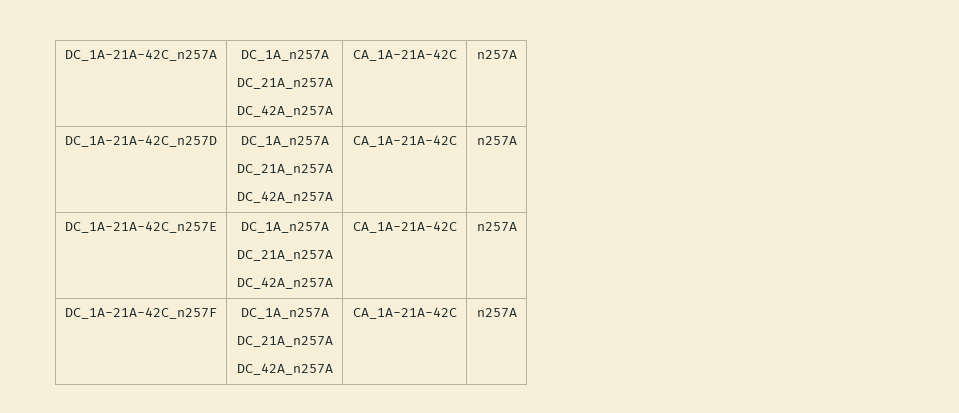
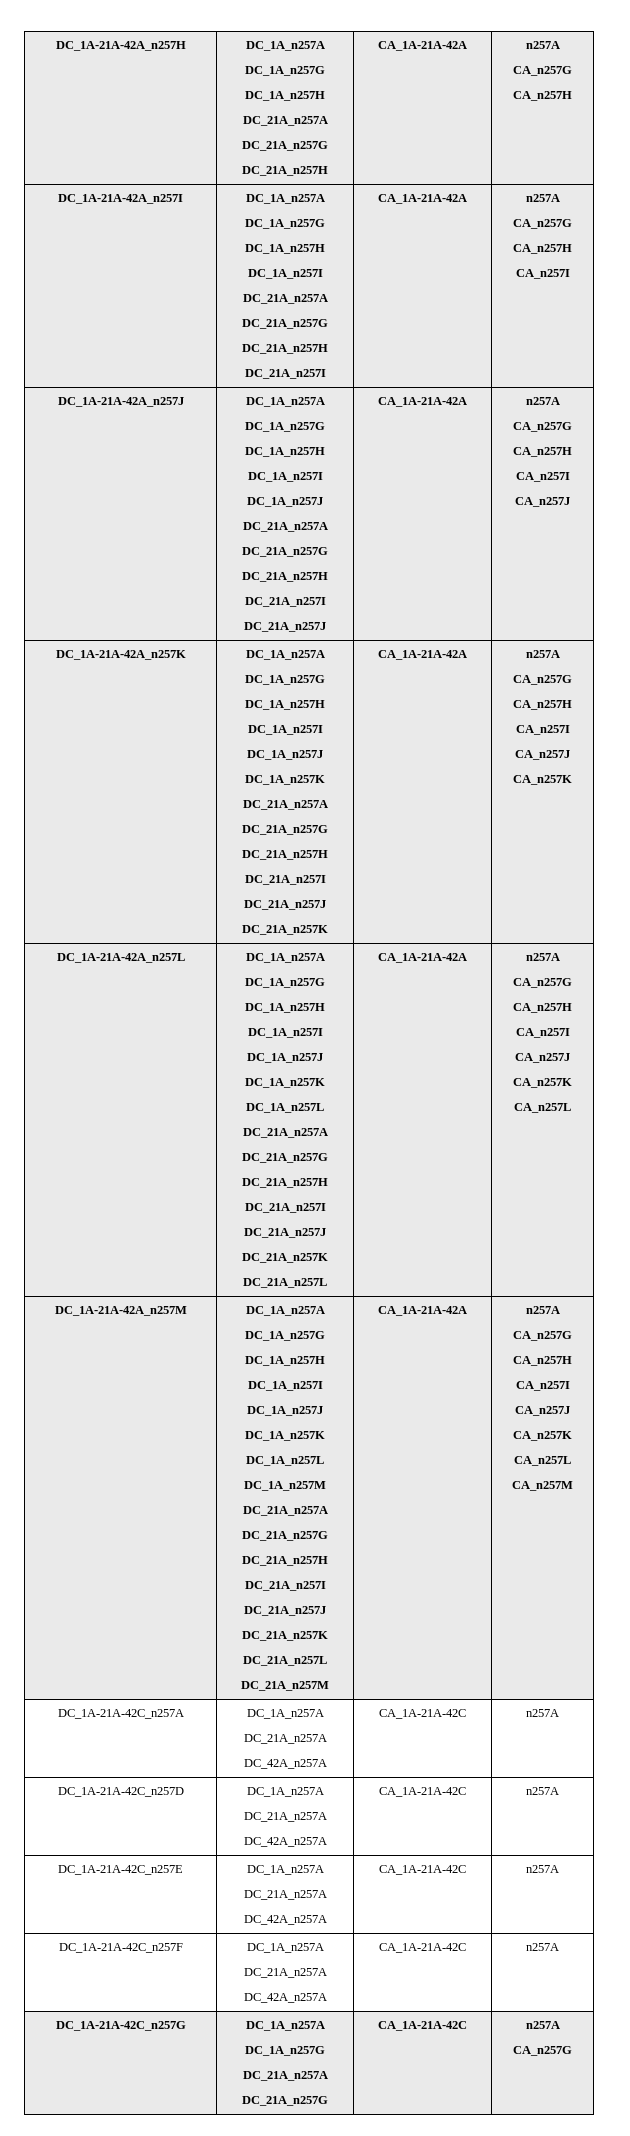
+ DC_1A-21A-42A_n257H | DC_1A_n257A
+ DC_1A_n257G
+ DC_1A_n257H
+ DC_21A_n257A
+ DC_21A_n257G
+ DC_21A_n257H | CA_1A-21A-42A | n257A
+ CA_n257G
+ CA_n257H
+ DC_1A-21A-42A_n257I | DC_1A_n257A
+ DC_1A_n257G
+ DC_1A_n257H
+ DC_1A_n257I
+ DC_21A_n257A
+ DC_21A_n257G
+ DC_21A_n257H
+ DC_21A_n257I | CA_1A-21A-42A | n257A
+ CA_n257G
+ CA_n257H
+ CA_n257I
+ DC_1A-21A-42A_n257J | DC_1A_n257A
+ DC_1A_n257G
+ DC_1A_n257H
+ DC_1A_n257I
+ DC_1A_n257J
+ DC_21A_n257A
+ DC_21A_n257G
+ DC_21A_n257H
+ DC_21A_n257I
+ DC_21A_n257J | CA_1A-21A-42A | n257A
+ CA_n257G
+ CA_n257H
+ CA_n257I
+ CA_n257J
+ DC_1A-21A-42A_n257K | DC_1A_n257A
+ DC_1A_n257G
+ DC_1A_n257H
+ DC_1A_n257I
+ DC_1A_n257J
+ DC_1A_n257K
+ DC_21A_n257A
+ DC_21A_n257G
+ DC_21A_n257H
+ DC_21A_n257I
+ DC_21A_n257J
+ DC_21A_n257K | CA_1A-21A-42A | n257A
+ CA_n257G
+ CA_n257H
+ CA_n257I
+ CA_n257J
+ CA_n257K
+ DC_1A-21A-42A_n257L | DC_1A_n257A
+ DC_1A_n257G
+ DC_1A_n257H
+ DC_1A_n257I
+ DC_1A_n257J
+ DC_1A_n257K
+ DC_1A_n257L
+ DC_21A_n257A
+ DC_21A_n257G
+ DC_21A_n257H
+ DC_21A_n257I
+ DC_21A_n257J
+ DC_21A_n257K
+ DC_21A_n257L | CA_1A-21A-42A | n257A
+ CA_n257G
+ CA_n257H
+ CA_n257I
+ CA_n257J
+ CA_n257K
+ CA_n257L
+ DC_1A-21A-42A_n257M | DC_1A_n257A
+ DC_1A_n257G
+ DC_1A_n257H
+ DC_1A_n257I
+ DC_1A_n257J
+ DC_1A_n257K
+ DC_1A_n257L
+ DC_1A_n257M
+ DC_21A_n257A
+ DC_21A_n257G
+ DC_21A_n257H
+ DC_21A_n257I
+ DC_21A_n257J
+ DC_21A_n257K
+ DC_21A_n257L
+ DC_21A_n257M | CA_1A-21A-42A | n257A
+ CA_n257G
+ CA_n257H
+ CA_n257I
+ CA_n257J
+ CA_n257K
+ CA_n257L
+ CA_n257M
+ DC_1A-21A-42C_n257G | DC_1A_n257A
+ DC_1A_n257G
+ DC_21A_n257A
+ DC_21A_n257G | CA_1A-21A-42C | n257A
+ CA_n257G

